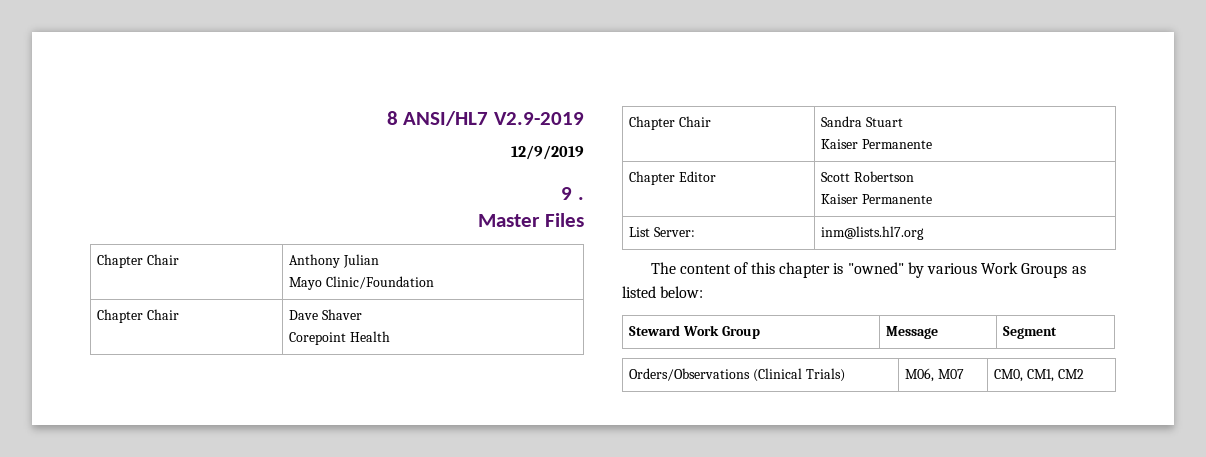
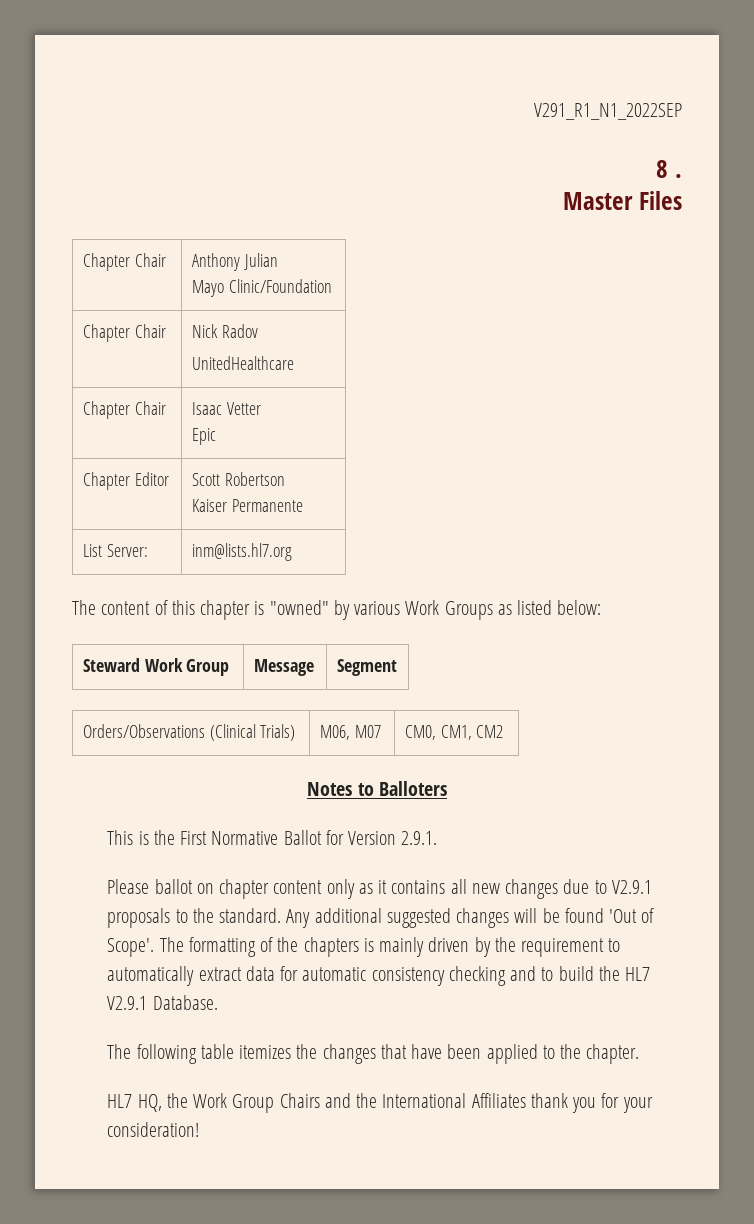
- 8 ANSI/HL7 V2.9-2019
- 12/9/2019
- 9 .
+ V291_R1_N1_2022SEP
+ 8 .
- Chapter Chair | Dave Shaver
- Corepoint Health
- Chapter Chair | Sandra Stuart
- Kaiser Permanente
+ Chapter Chair | Nick Radov
+ UnitedHealthcare
+ Chapter Chair | Isaac Vetter
+ Epic
+ Notes to Balloters
+ This is the First Normative Ballot for Version 2.9.1.
+ Please ballot on chapter content only as it contains all new changes due to V2.9.1 proposals to the standard. Any additional suggested changes will be found 'Out of Scope'. The formatting of the chapters is mainly driven by the requirement to automatically extract data for automatic consistency checking and to build the HL7 V2.9.1 Database.
+ The following table itemizes the changes that have been applied to the chapter.
+ HL7 HQ, the Work Group Chairs and the International Affiliates thank you for your consideration!

